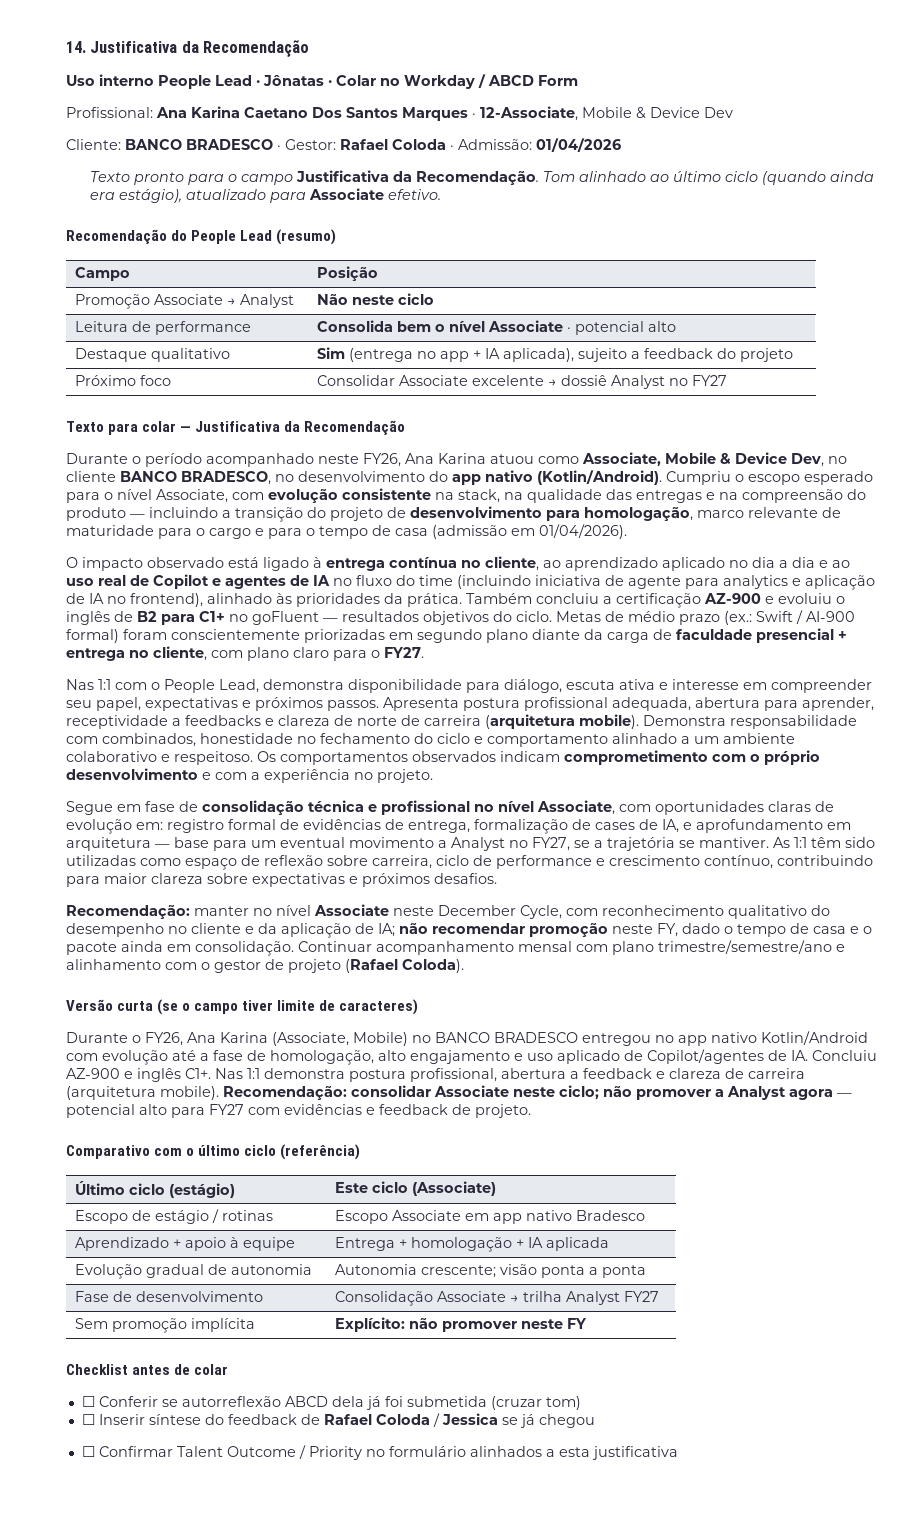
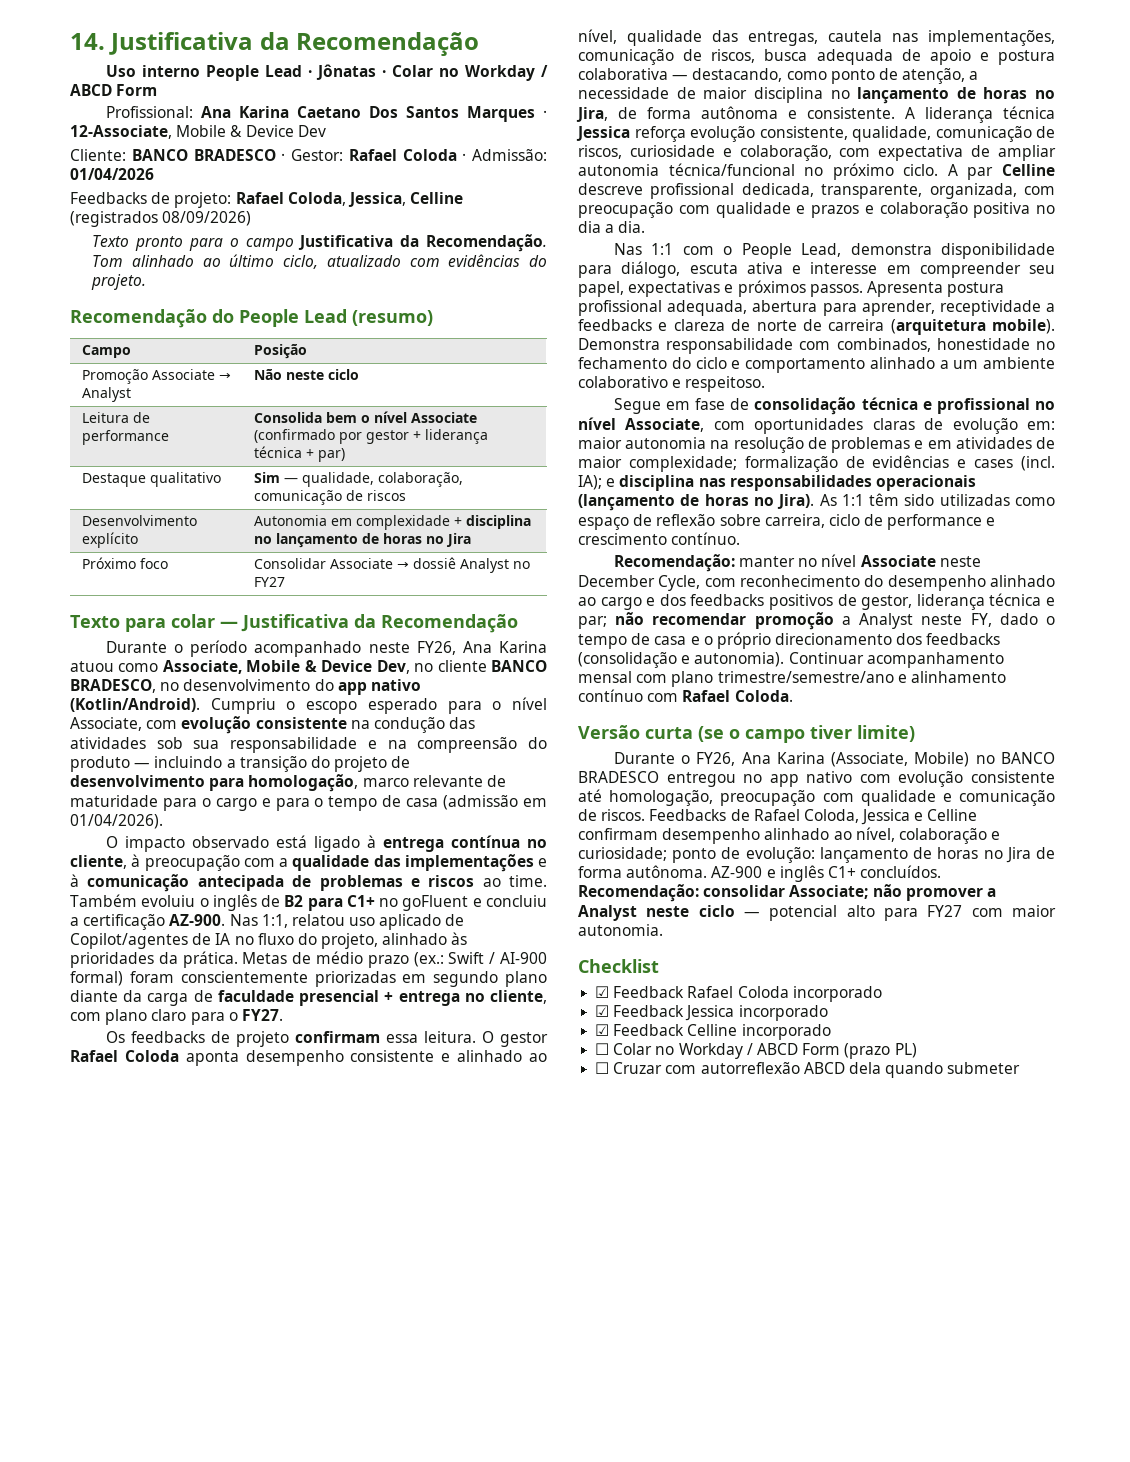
+ Feedbacks de projeto: Rafael Coloda, Jessica, Celline (registrados 08/09/2026)
- Tom alinhado ao último ciclo (quando ainda era estágio), atualizado para Associate efetivo.
+ Tom alinhado ao último ciclo, atualizado com evidências do projeto.
- Leitura de performance | Consolida bem o nível Associate · potencial alto
- Destaque qualitativo | Sim (entrega no app + IA aplicada), sujeito a feedback do projeto
+ Leitura de performance | Consolida bem o nível Associate (confirmado por gestor + liderança técnica + par)
+ Destaque qualitativo | Sim — qualidade, colaboração, comunicação de riscos
+ Desenvolvimento explícito | Autonomia em complexidade + disciplina no lançamento de horas no Jira
- Próximo foco | Consolidar Associate excelente → dossiê Analyst no FY27
+ Próximo foco | Consolidar Associate → dossiê Analyst no FY27
- Cumpriu o escopo esperado para o nível Associate, com evolução consistente na stack, na qualidade das entregas e na compreensão do produto — incluindo a transição do projeto de desenvolvimento para homologação, marco relevante de maturidade para o cargo e para o tempo de casa (admissão em 01/04/2026).
+ Cumpriu o escopo esperado para o nível Associate, com evolução consistente na condução das atividades sob sua responsabilidade e na compreensão do produto — incluindo a transição do projeto de desenvolvimento para homologação, marco relevante de maturidade para o cargo e para o tempo de casa (admissão em 01/04/2026).
- O impacto observado está ligado à entrega contínua no cliente, ao aprendizado aplicado no dia a dia e ao uso real de Copilot e agentes de IA no fluxo do time (incluindo iniciativa de agente para analytics e aplicação de IA no frontend), alinhado às prioridades da prática. Também concluiu a certificação AZ-900 e evoluiu o inglês de B2 para C1+ no goFluent — resultados objetivos do ciclo.
+ O impacto observado está ligado à entrega contínua no cliente, à preocupação com a qualidade das implementações e à comunicação antecipada de problemas e riscos ao time. Também evoluiu o inglês de B2 para C1+ no goFluent e concluiu a certificação AZ-900. Nas 1:1, relatou uso aplicado de Copilot/agentes de IA no fluxo do projeto, alinhado às prioridades da prática.
+ Os feedbacks de projeto confirmam essa leitura. O gestor Rafael Coloda aponta desempenho consistente e alinhado ao nível, qualidade das entregas, cautela nas implementações, comunicação de riscos, busca adequada de apoio e postura colaborativa — destacando, como ponto de atenção, a necessidade de maior disciplina no lançamento de horas no Jira, de forma autônoma e consistente. A liderança técnica Jessica reforça evolução consistente, qualidade, comunicação de riscos, curiosidade e colaboração, com expectativa de ampliar autonomia técnica/funcional no próximo ciclo. A par Celline descreve profissional dedicada, transparente, organizada, com preocupação com qualidade e prazos e colaboração positiva no dia a dia.
- Os comportamentos observados indicam comprometimento com o próprio desenvolvimento e com a experiência no projeto.
- Segue em fase de consolidação técnica e profissional no nível Associate, com oportunidades claras de evolução em: registro formal de evidências de entrega, formalização de cases de IA, e aprofundamento em arquitetura — base para um eventual movimento a Analyst no FY27, se a trajetória se mantiver.
+ Segue em fase de consolidação técnica e profissional no nível Associate, com oportunidades claras de evolução em: maior autonomia na resolução de problemas e em atividades de maior complexidade; formalização de evidências e cases (incl. IA); e disciplina nas responsabilidades operacionais (lançamento de horas no Jira).
- As 1:1 têm sido utilizadas como espaço de reflexão sobre carreira, ciclo de performance e crescimento contínuo, contribuindo para maior clareza sobre expectativas e próximos desafios.
+ As 1:1 têm sido utilizadas como espaço de reflexão sobre carreira, ciclo de performance e crescimento contínuo.
- Recomendação: manter no nível Associate neste December Cycle, com reconhecimento qualitativo do desempenho no cliente e da aplicação de IA; não recomendar promoção neste FY, dado o tempo de casa e o pacote ainda em consolidação.
+ Recomendação: manter no nível Associate neste December Cycle, com reconhecimento do desempenho alinhado ao cargo e dos feedbacks positivos de gestor, liderança técnica e par; não recomendar promoção a Analyst neste FY, dado o tempo de casa e o próprio direcionamento dos feedbacks (consolidação e autonomia).
- Continuar acompanhamento mensal com plano trimestre/semestre/ano e alinhamento com o gestor de projeto (Rafael Coloda).
+ Continuar acompanhamento mensal com plano trimestre/semestre/ano e alinhamento contínuo com Rafael Coloda.
- Versão curta (se o campo tiver limite de caracteres)
+ Versão curta (se o campo tiver limite)
- Durante o FY26, Ana Karina (Associate, Mobile) no BANCO BRADESCO entregou no app nativo Kotlin/Android com evolução até a fase de homologação, alto engajamento e uso aplicado de Copilot/agentes de IA. Concluiu AZ-900 e inglês C1+. Nas 1:1 demonstra postura profissional, abertura a feedback e clareza de carreira (arquitetura mobile). Recomendação: consolidar Associate neste ciclo; não promover a Analyst agora — potencial alto para FY27 com evidências e feedback de projeto.
- Comparativo com o último ciclo (referência)
- Último ciclo (estágio) | Este ciclo (Associate)
- Escopo de estágio / rotinas | Escopo Associate em app nativo Bradesco
- Aprendizado + apoio à equipe | Entrega + homologação + IA aplicada
- Evolução gradual de autonomia | Autonomia crescente; visão ponta a ponta
- Fase de desenvolvimento | Consolidação Associate → trilha Analyst FY27
- Sem promoção implícita | Explícito: não promover neste FY
- Checklist antes de colar
- ☐ Conferir se autorreflexão ABCD dela já foi submetida (cruzar tom)
- ☐ Inserir síntese do feedback de Rafael Coloda / Jessica se já chegou
- ☐ Confirmar Talent Outcome / Priority no formulário alinhados a esta justificativa
+ Durante o FY26, Ana Karina (Associate, Mobile) no BANCO BRADESCO entregou no app nativo com evolução consistente até homologação, preocupação com qualidade e comunicação de riscos. Feedbacks de Rafael Coloda, Jessica e Celline confirmam desempenho alinhado ao nível, colaboração e curiosidade; ponto de evolução: lançamento de horas no Jira de forma autônoma. AZ-900 e inglês C1+ concluídos. Recomendação: consolidar Associate; não promover a Analyst neste ciclo — potencial alto para FY27 com maior autonomia.
+ Checklist
+ ☑ Feedback Rafael Coloda incorporado
+ ☑ Feedback Jessica incorporado
+ ☑ Feedback Celline incorporado
+ ☐ Colar no Workday / ABCD Form (prazo PL)
+ ☐ Cruzar com autorreflexão ABCD dela quando submeter

